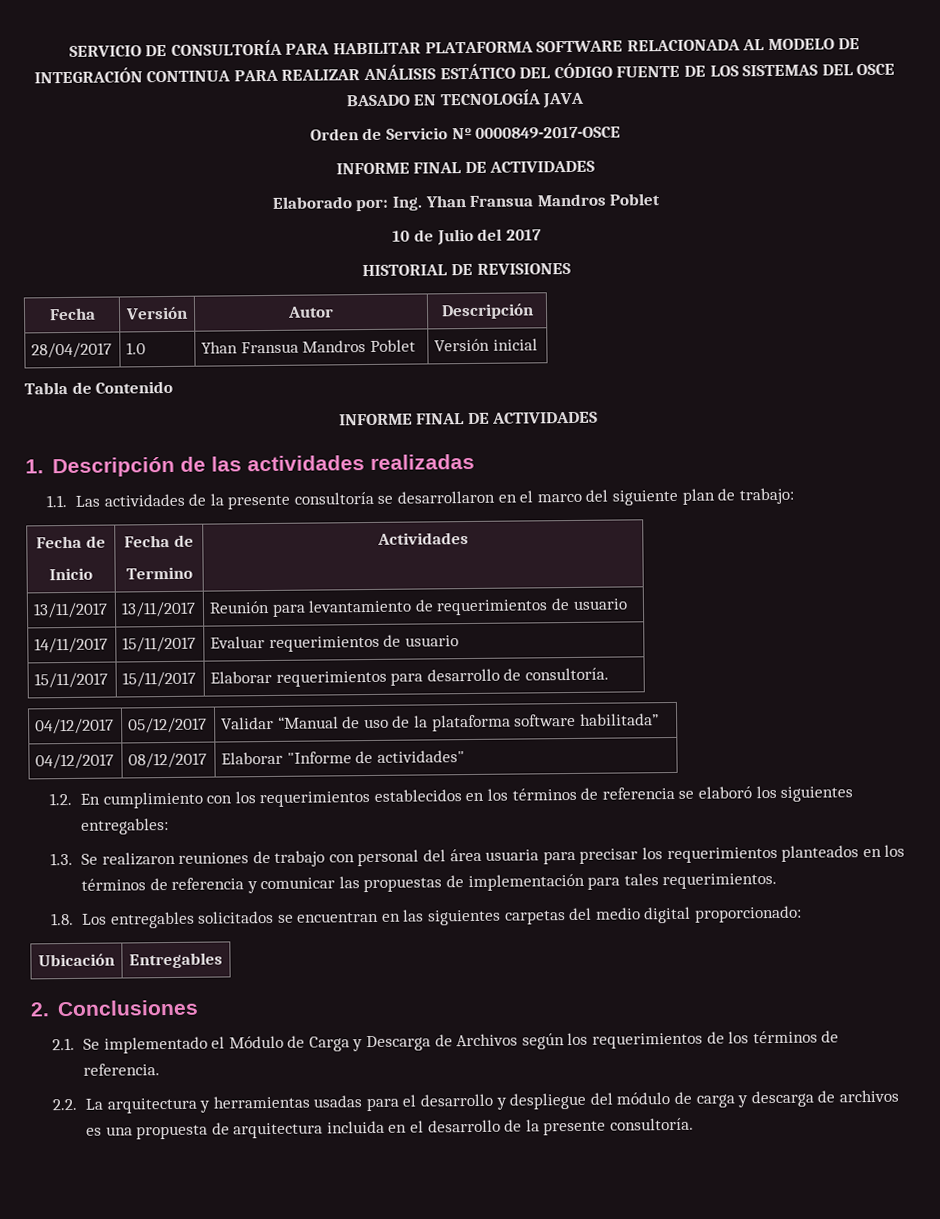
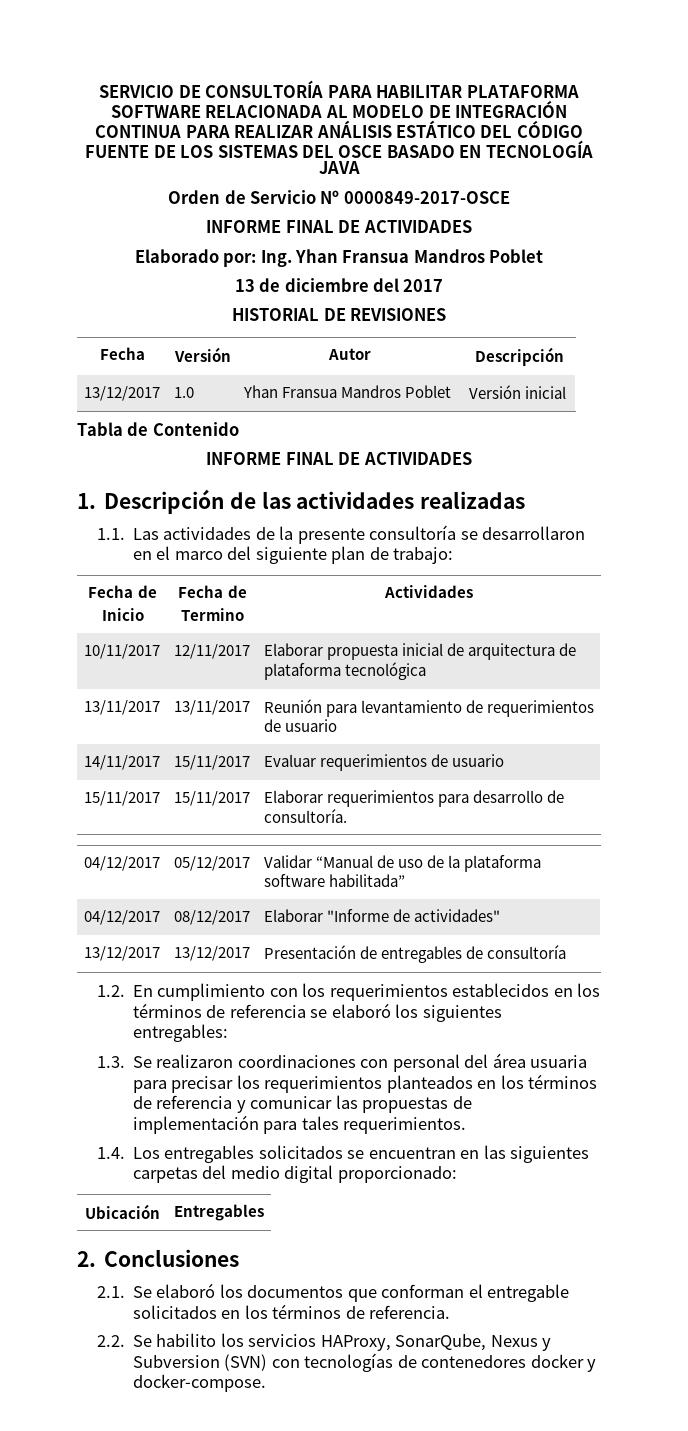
- 10 de Julio del 2017
+ 13 de diciembre del 2017
- 28/04/2017 | 1.0 | Yhan Fransua Mandros Poblet | Versión inicial
+ 13/12/2017 | 1.0 | Yhan Fransua Mandros Poblet | Versión inicial
+ 10/11/2017 | 12/11/2017 | Elaborar propuesta inicial de arquitectura de plataforma tecnológica
+ 13/12/2017 | 13/12/2017 | Presentación de entregables de consultoría
- 1.3. Se realizaron reuniones de trabajo con personal del área usuaria para precisar los requerimientos planteados en los términos de referencia y comunicar las propuestas de implementación para tales requerimientos.
+ 1.3. Se realizaron coordinaciones con personal del área usuaria para precisar los requerimientos planteados en los términos de referencia y comunicar las propuestas de implementación para tales requerimientos.
- 1.8. Los entregables solicitados se encuentran en las siguientes carpetas del medio digital proporcionado:
+ 1.4. Los entregables solicitados se encuentran en las siguientes carpetas del medio digital proporcionado:
- 2.1. Se implementado el Módulo de Carga y Descarga de Archivos según los requerimientos de los términos de referencia.
+ 2.1. Se elaboró los documentos que conforman el entregable solicitados en los términos de referencia.
- 2.2. La arquitectura y herramientas usadas para el desarrollo y despliegue del módulo de carga y descarga de archivos es una propuesta de arquitectura incluida en el desarrollo de la presente consultoría.
+ 2.2. Se habilito los servicios HAProxy, SonarQube, Nexus y Subversion (SVN) con tecnologías de contenedores docker y docker-compose.

